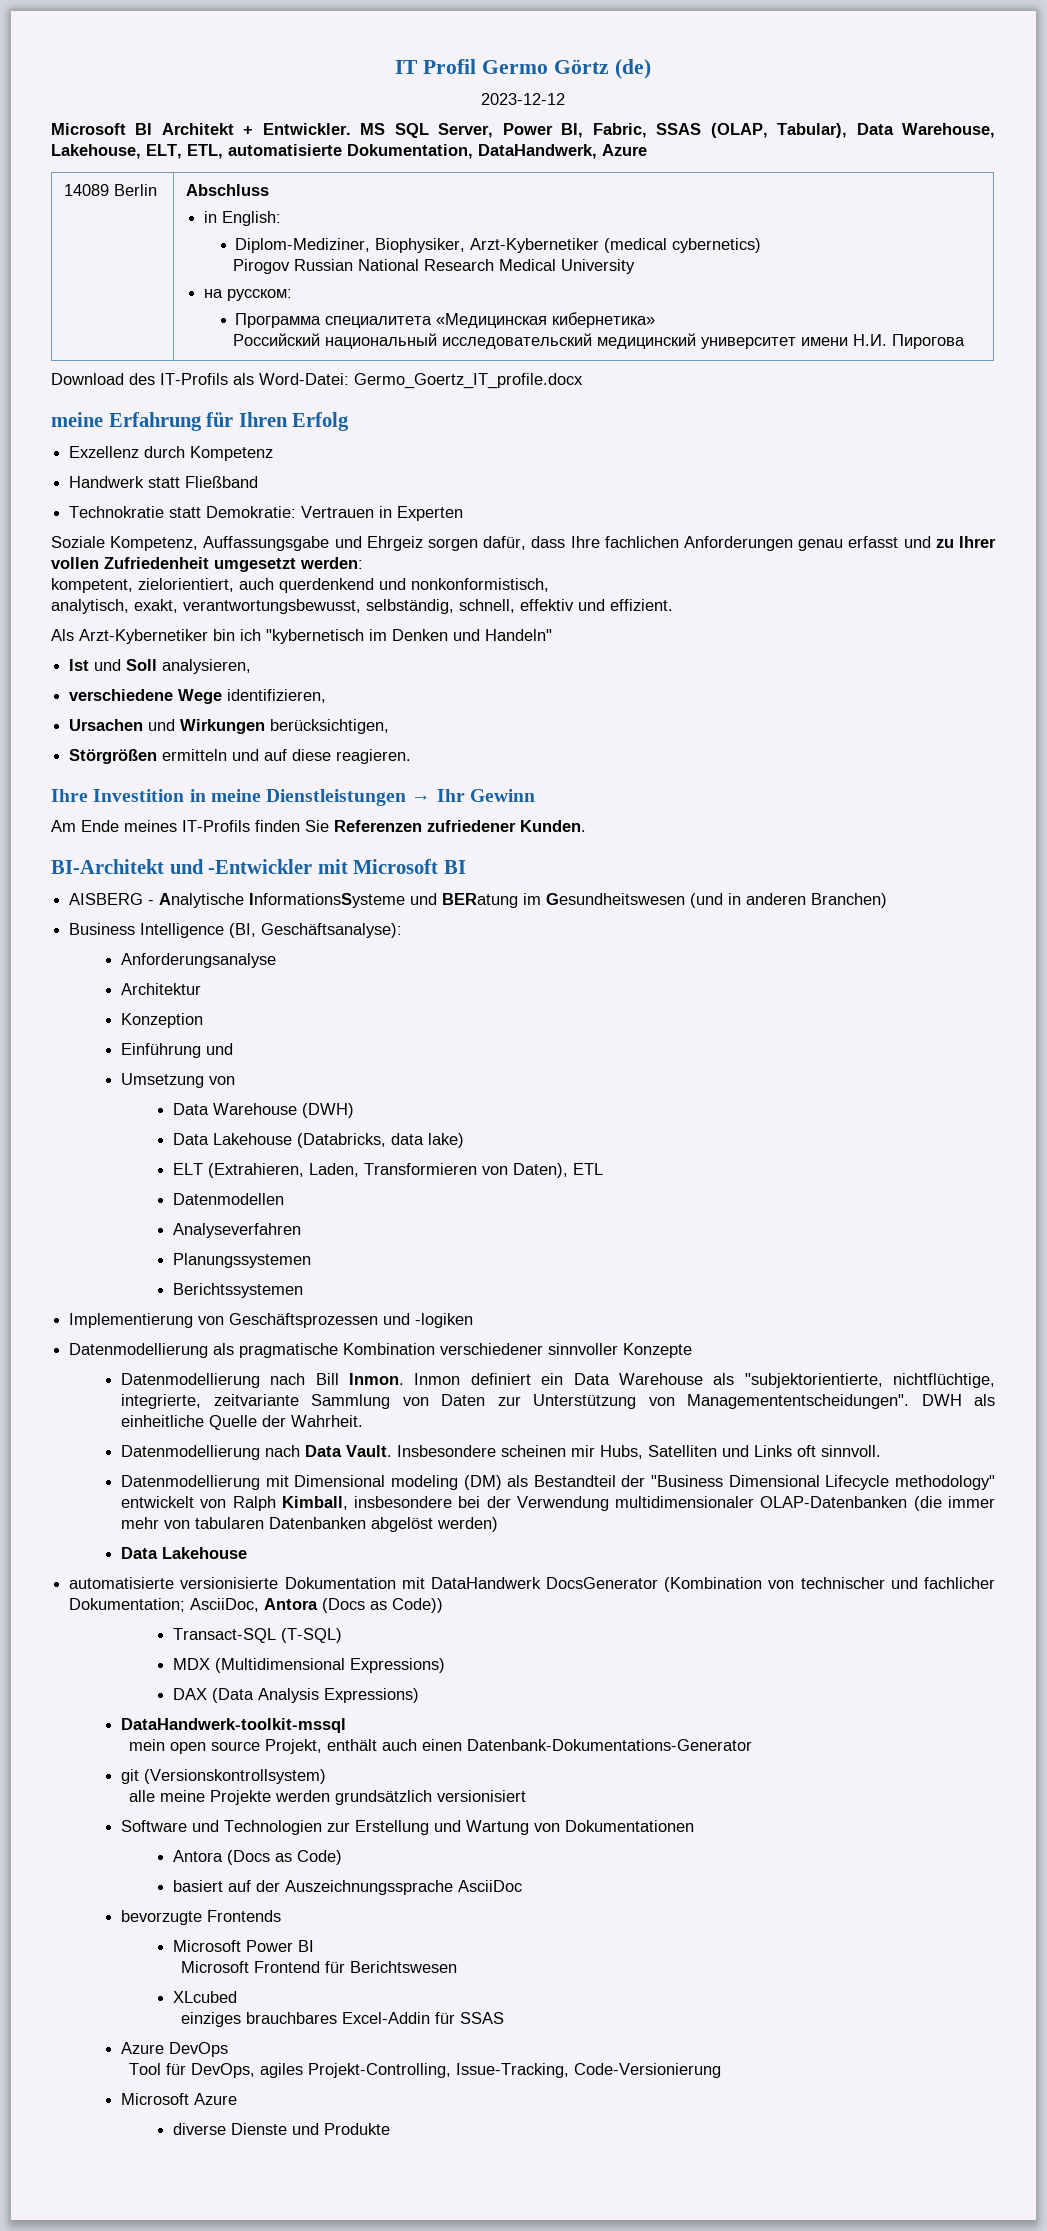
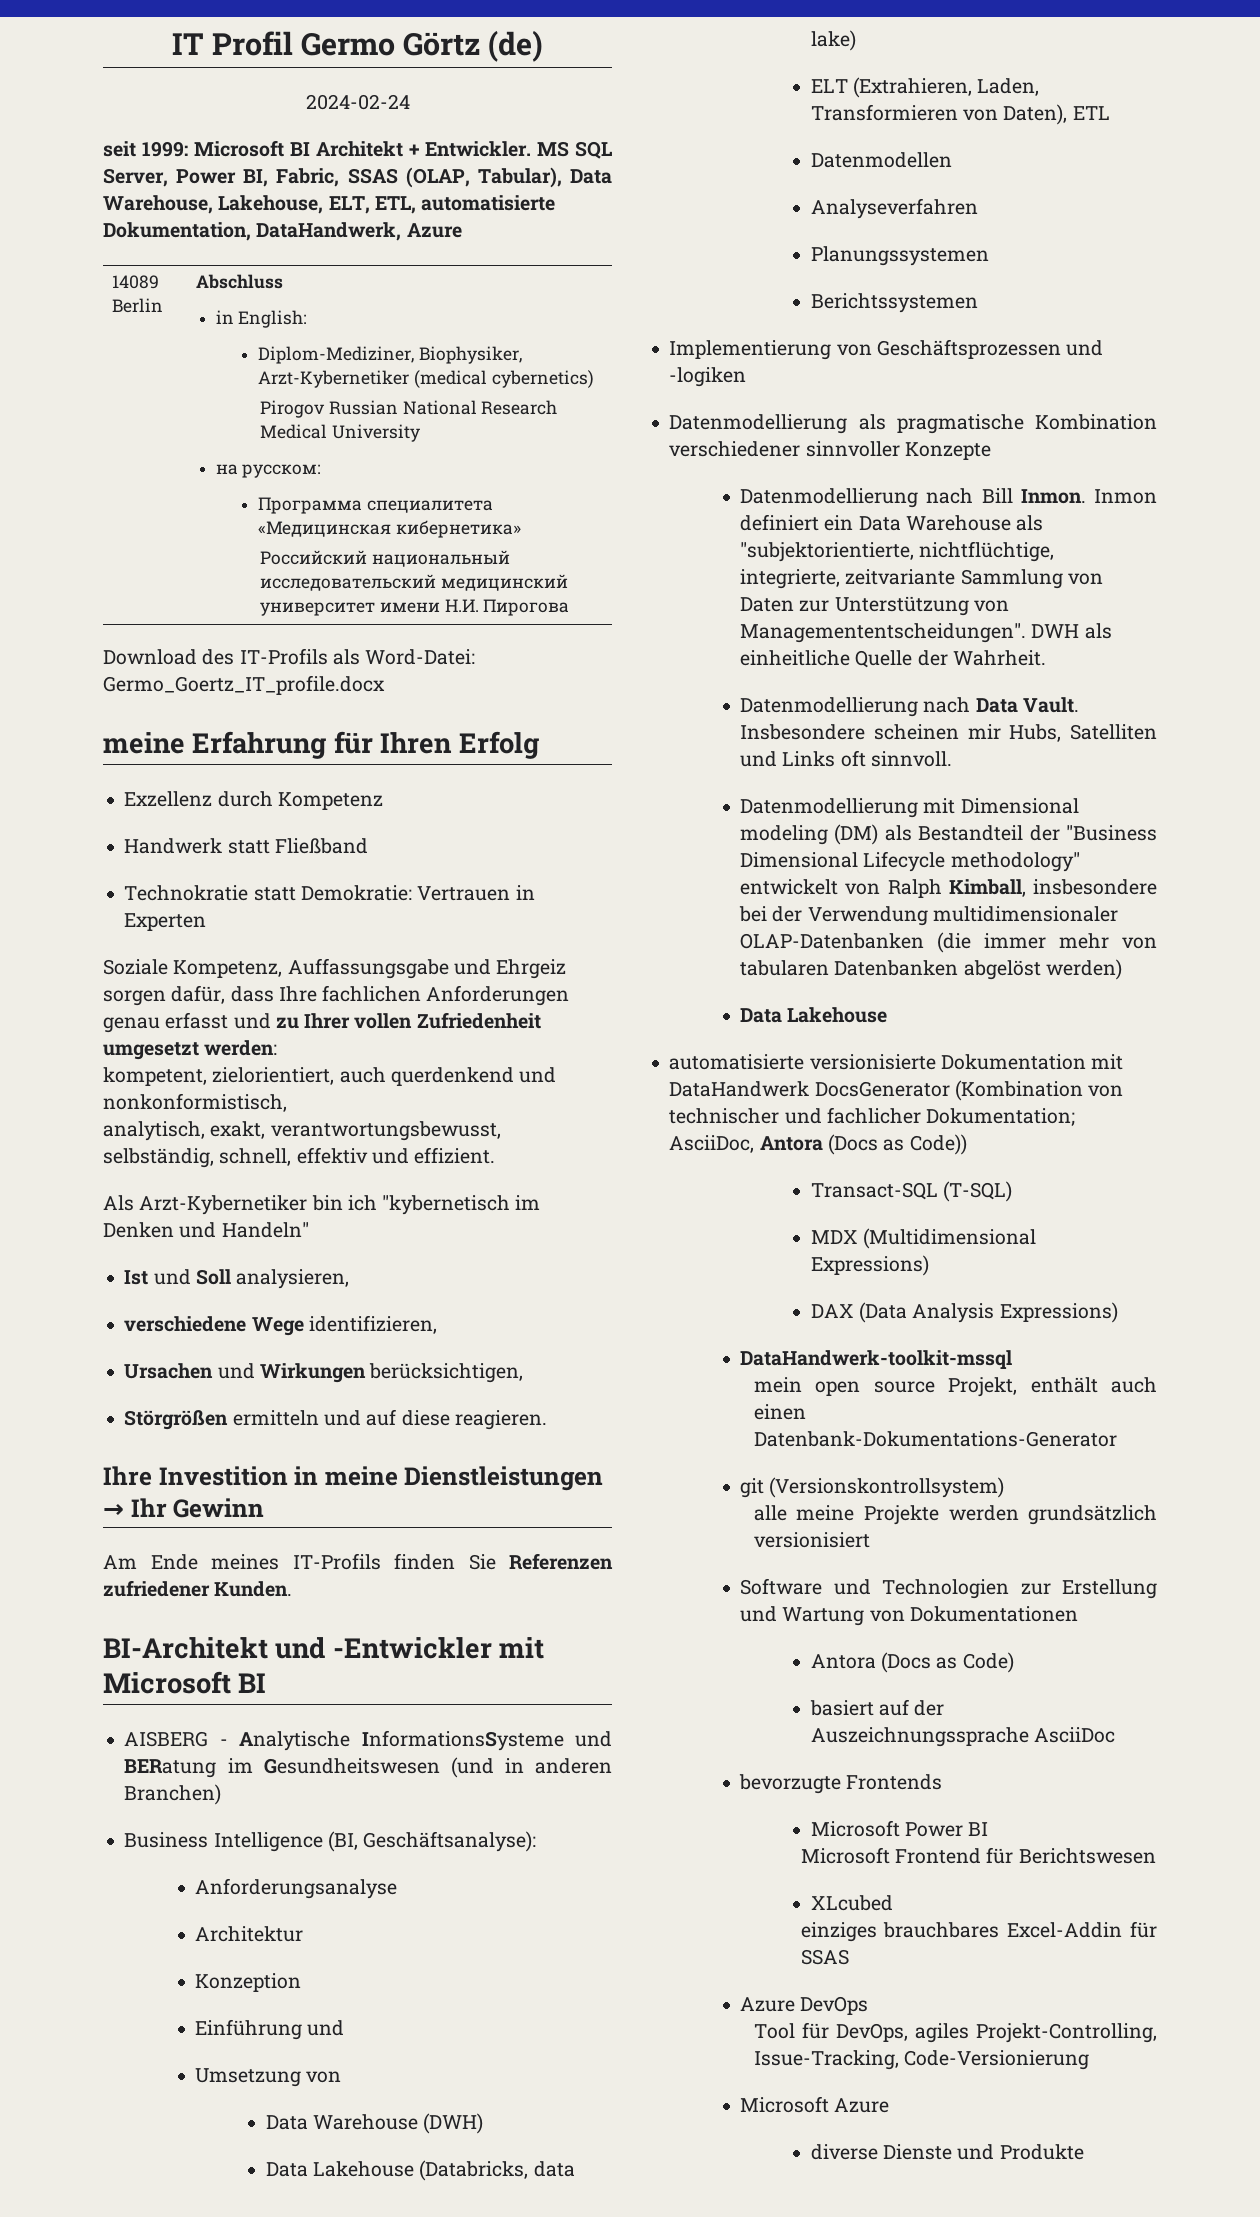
- 2023-12-12
- Microsoft BI Architekt + Entwickler.
+ 2024-02-24
+ seit 1999: Microsoft BI Architekt + Entwickler.

